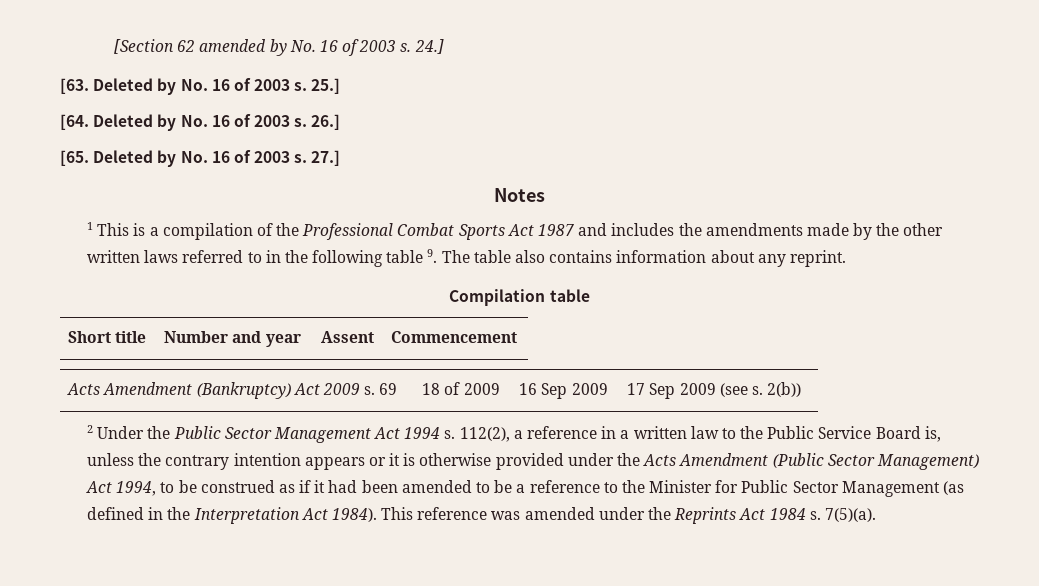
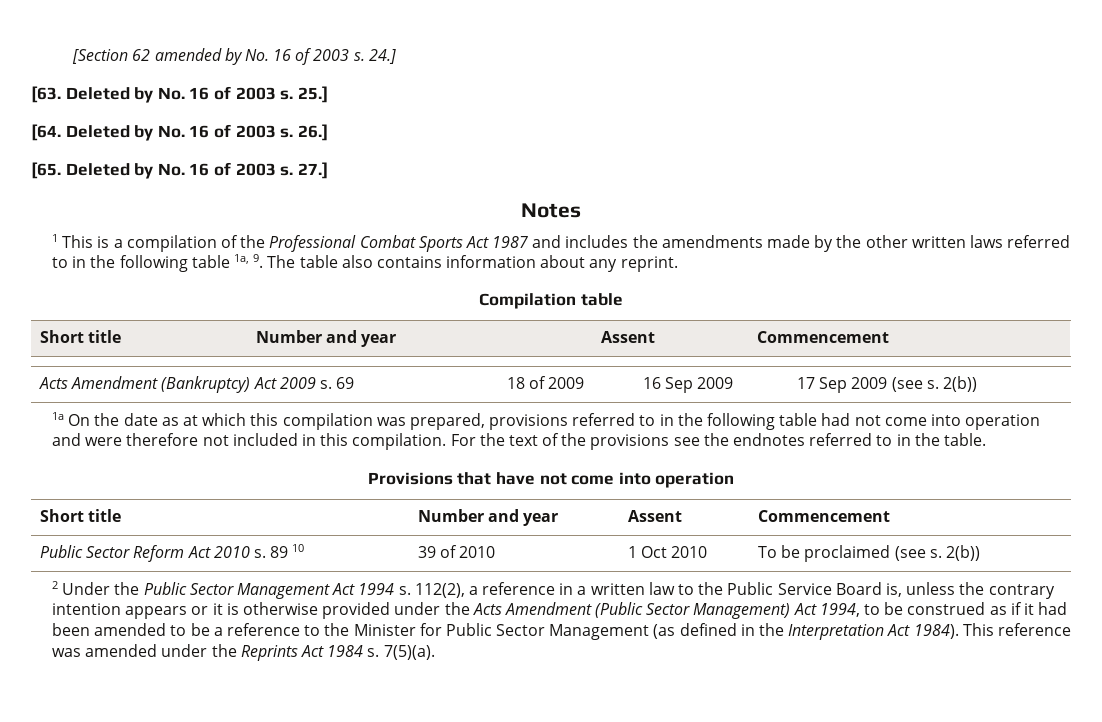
- 1 This is a compilation of the Professional Combat Sports Act 1987 and includes the amendments made by the other written laws referred to in the following table 9. The table also contains information about any reprint.
+ 1 This is a compilation of the Professional Combat Sports Act 1987 and includes the amendments made by the other written laws referred to in the following table 1a, 9. The table also contains information about any reprint.
+ 1a On the date as at which this compilation was prepared, provisions referred to in the following table had not come into operation and were therefore not included in this compilation. For the text of the provisions see the endnotes referred to in the table.
+ Provisions that have not come into operation
+ Short title | Number and year | Assent | Commencement
+ Public Sector Reform Act 2010 s. 89 10 | 39 of 2010 | 1 Oct 2010 | To be proclaimed (see s. 2(b))

